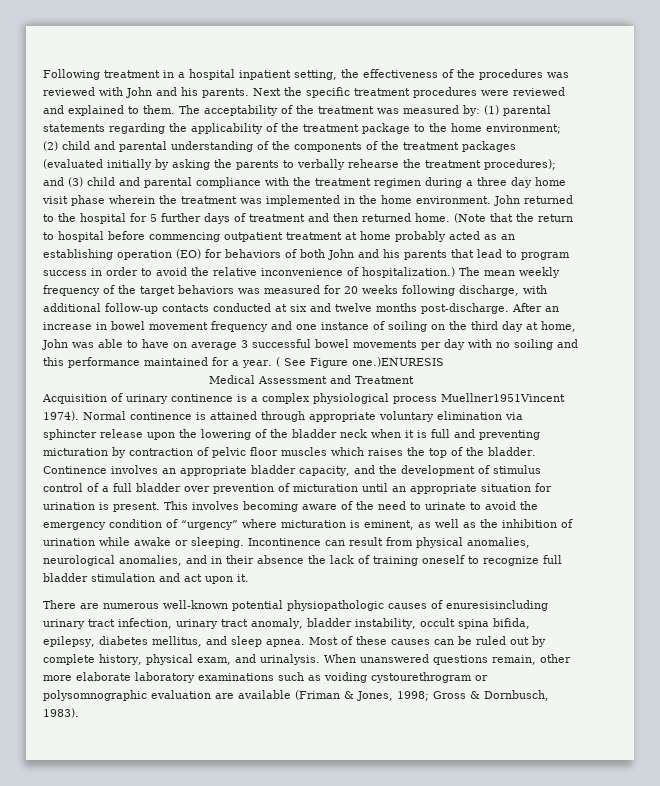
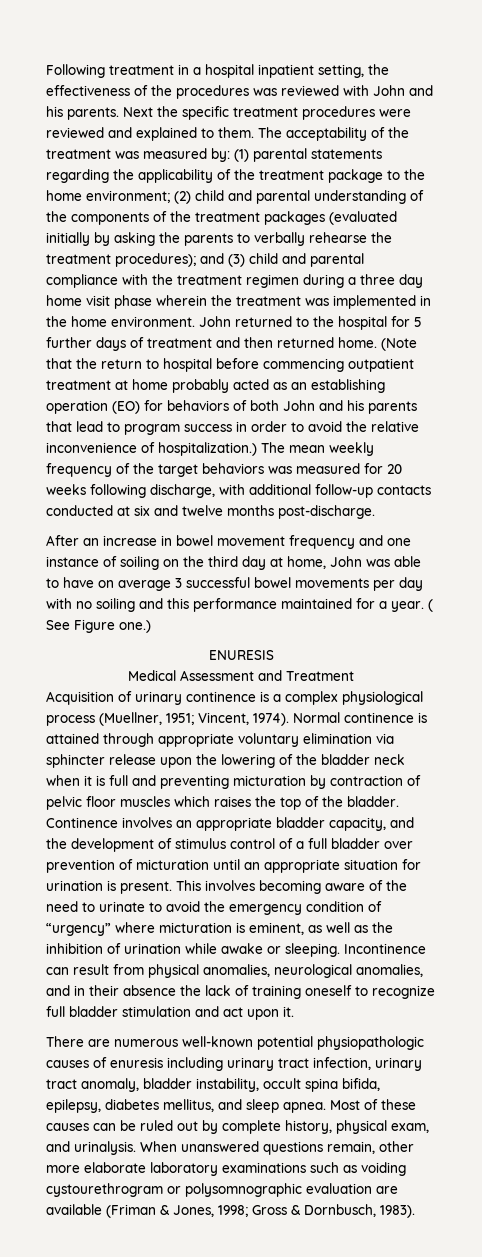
- The mean weekly frequency of the target behaviors was measured for 20 weeks following discharge, with additional follow-up contacts conducted at six and twelve months post-discharge. After an increase in bowel movement frequency and one instance of soiling on the third day at home, John was able to have on average 3 successful bowel movements per day with no soiling and this performance maintained for a year.
+ The mean weekly frequency of the target behaviors was measured for 20 weeks following discharge, with additional follow-up contacts conducted at six and twelve months post-discharge.
+ After an increase in bowel movement frequency and one instance of soiling on the third day at home, John was able to have on average 3 successful bowel movements per day with no soiling and this performance maintained for a year.
- ( See Figure one.)ENURESIS
+ ( See Figure one.)
+ ENURESIS
- Acquisition of urinary continence is a complex physiological process Muellner1951Vincent 1974).
+ Acquisition of urinary continence is a complex physiological process (Muellner, 1951; Vincent, 1974).
- There are numerous well-known potential physiopathologic causes of enuresisincluding urinary tract infection, urinary tract anomaly, bladder instability, occult spina bifida, epilepsy, diabetes mellitus, and sleep apnea.
+ There are numerous well-known potential physiopathologic causes of enuresis including urinary tract infection, urinary tract anomaly, bladder instability, occult spina bifida, epilepsy, diabetes mellitus, and sleep apnea.

